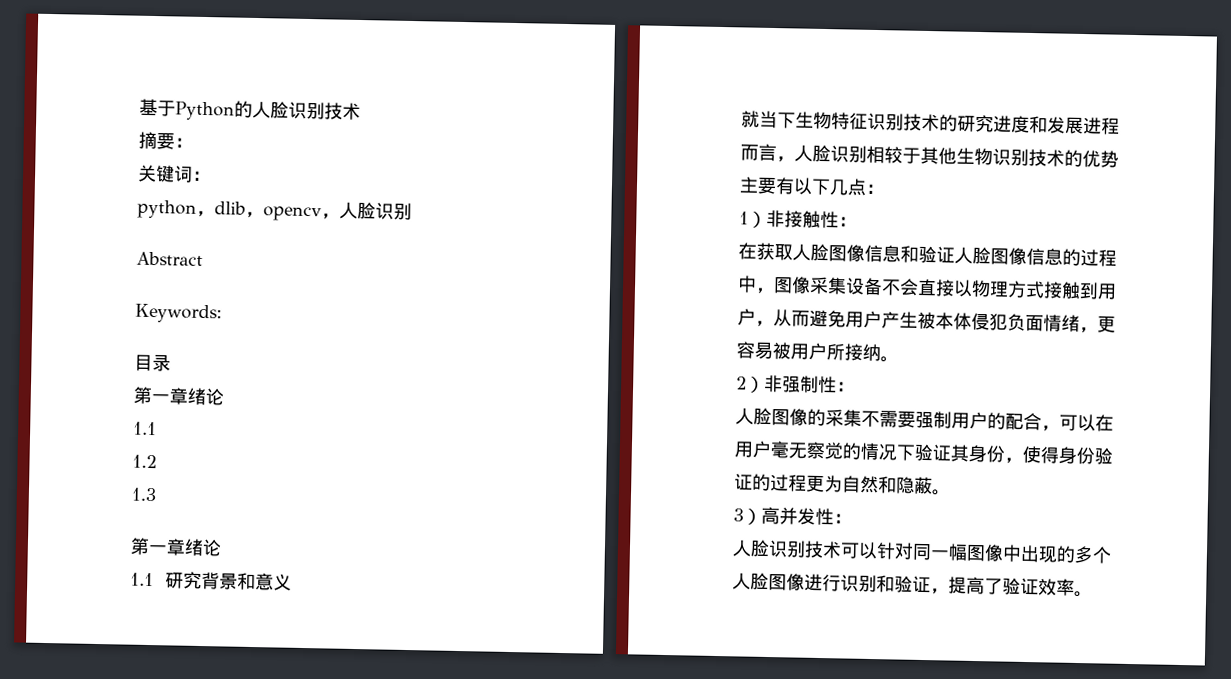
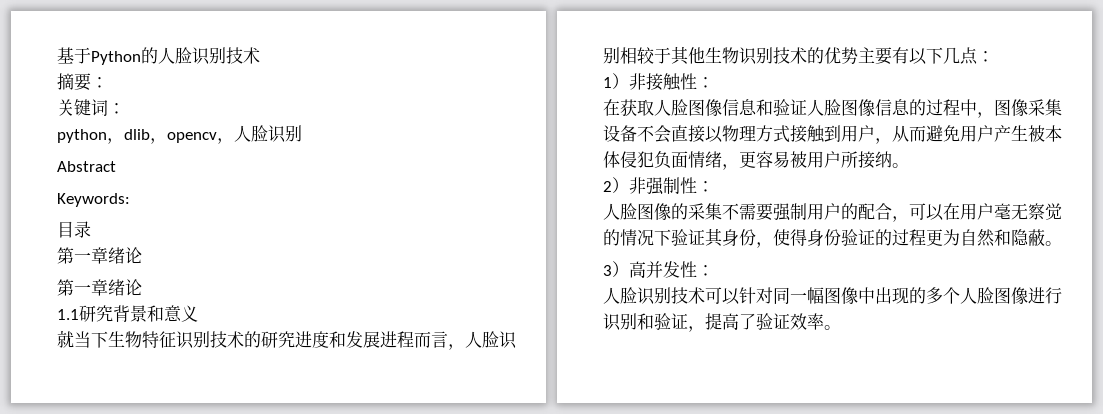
  目录
  第一章绪论
- 1.1
- 1.2
- 1.3

